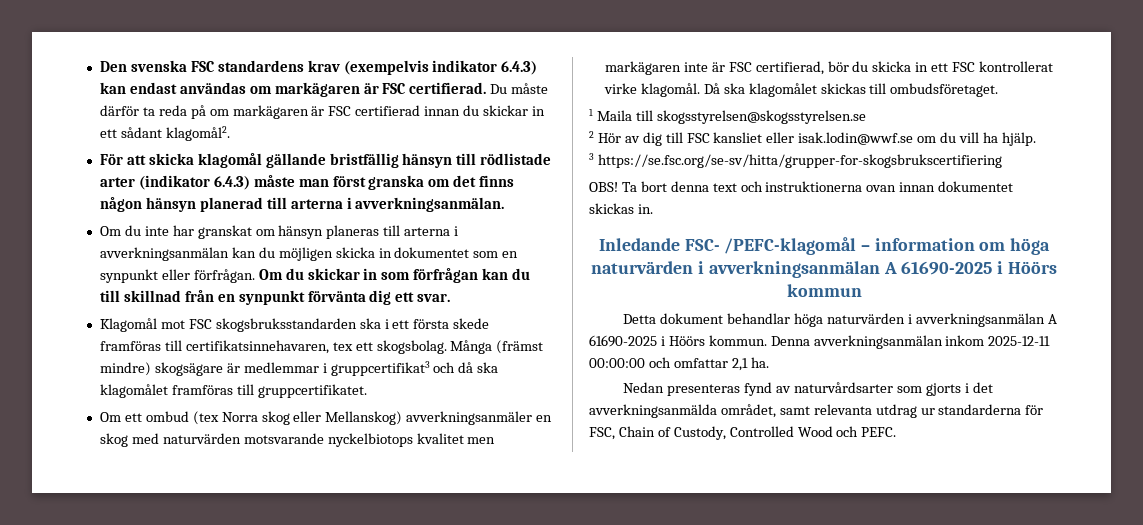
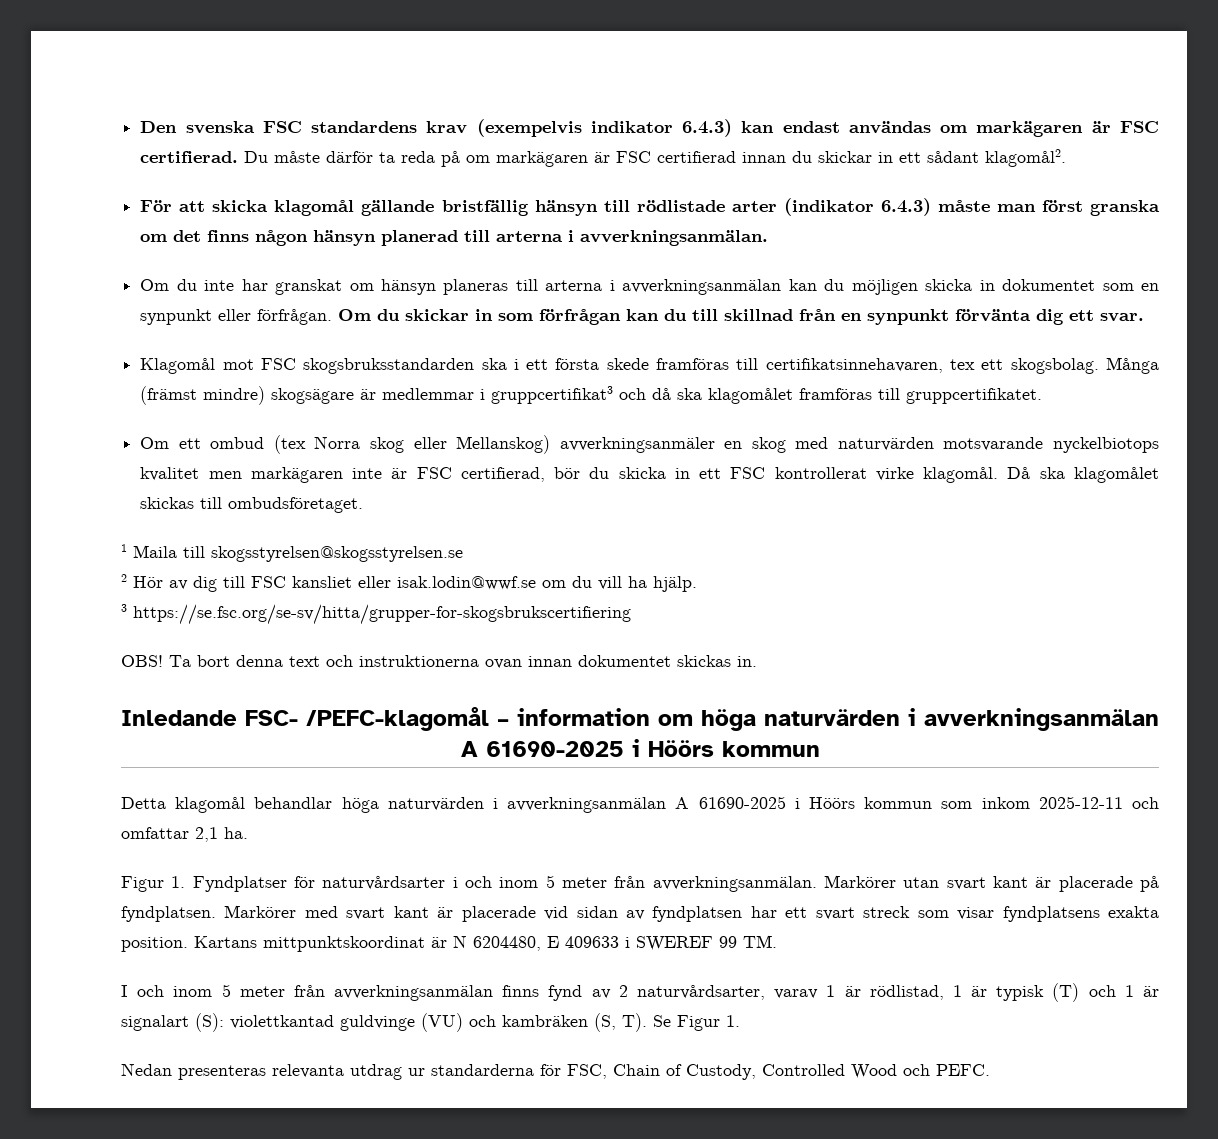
- Detta dokument behandlar höga naturvärden i avverkningsanmälan A 61690-2025 i Höörs kommun. Denna avverkningsanmälan inkom 2025-12-11 00:00:00 och omfattar 2,1 ha.
+ Detta klagomål behandlar höga naturvärden i avverkningsanmälan A 61690-2025 i Höörs kommun som inkom 2025-12-11 och omfattar 2,1 ha.
- Nedan presenteras fynd av naturvårdsarter som gjorts i det avverkningsanmälda området, samt relevanta utdrag ur standarderna för FSC, Chain of Custody, Controlled Wood och PEFC.
+ Figur 1. Fyndplatser för naturvårdsarter i och inom 5 meter från avverkningsanmälan. Markörer utan svart kant är placerade på fyndplatsen. Markörer med svart kant är placerade vid sidan av fyndplatsen har ett svart streck som visar fyndplatsens exakta position. Kartans mittpunktskoordinat är N 6204480, E 409633 i SWEREF 99 TM.
+ I och inom 5 meter från avverkningsanmälan finns fynd av 2 naturvårdsarter, varav 1 är rödlistad, 1 är typisk (T) och 1 är signalart (S): violettkantad guldvinge (VU) och kambräken (S, T). Se Figur 1.
+ Nedan presenteras relevanta utdrag ur standarderna för FSC, Chain of Custody, Controlled Wood och PEFC.

